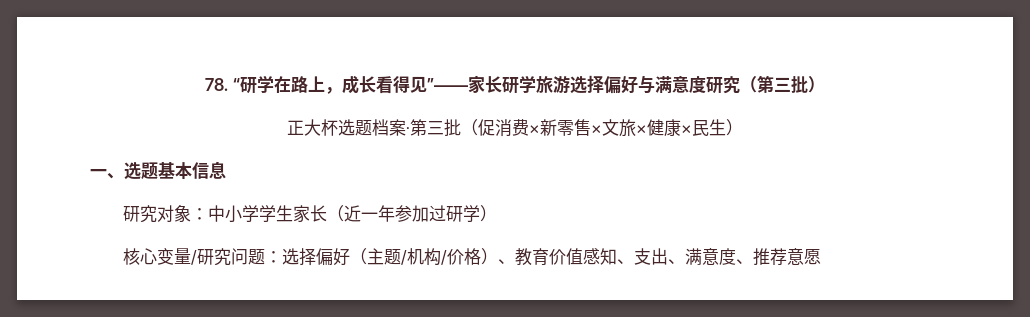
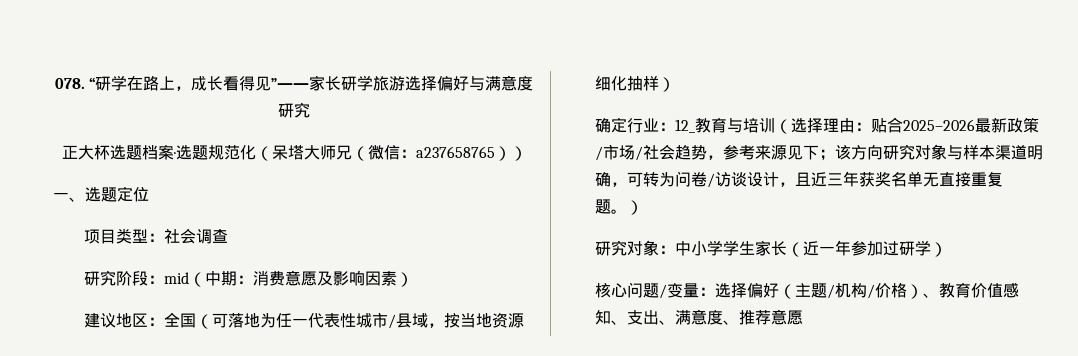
- 78. “研学在路上，成长看得见”——家长研学旅游选择偏好与满意度研究（第三批）
+ 078. “研学在路上，成长看得见”——家长研学旅游选择偏好与满意度研究
- 正大杯选题档案·第三批（促消费×新零售×文旅×健康×民生）
- 一、选题基本信息
+ 正大杯选题档案·选题规范化（呆塔大师兄（微信：a237658765））
+ 一、选题定位
+ 项目类型：社会调查
+ 研究阶段：mid（中期：消费意愿及影响因素）
+ 建议地区：全国（可落地为任一代表性城市/县域，按当地资源细化抽样）
+ 确定行业：12_教育与培训（选择理由：贴合2025–2026最新政策/市场/社会趋势，参考来源见下；该方向研究对象与样本渠道明确，可转为问卷/访谈设计，且近三年获奖名单无直接重复题。）
- 核心变量/研究问题：选择偏好（主题/机构/价格）、教育价值感知、支出、满意度、推荐意愿
+ 核心问题/变量：选择偏好（主题/机构/价格）、教育价值感知、支出、满意度、推荐意愿

